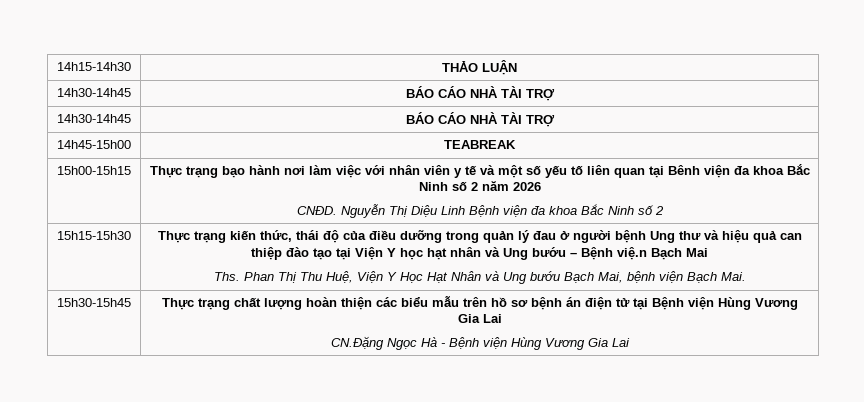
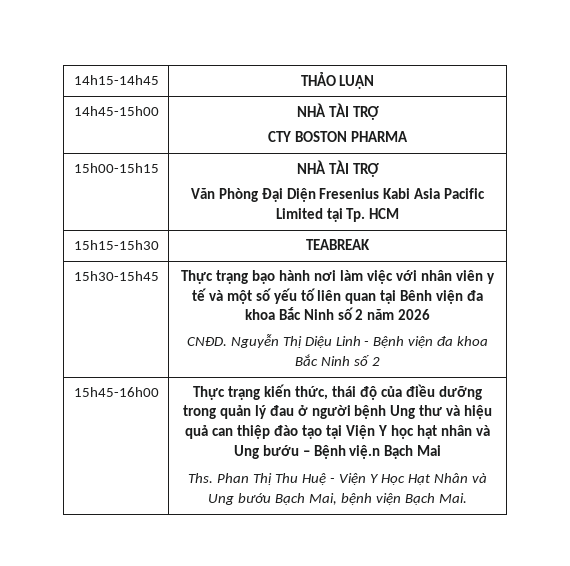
- 14h15-14h30 | THẢO LUẬN
- 14h30-14h45 | BÁO CÁO NHÀ TÀI TRỢ
- 14h30-14h45 | BÁO CÁO NHÀ TÀI TRỢ
- 14h45-15h00 | TEABREAK
+ 14h15-14h45 | THẢO LUẬN
+ 14h45-15h00 | NHÀ TÀI TRỢ
+ CTY BOSTON PHARMA
+ 15h00-15h15 | NHÀ TÀI TRỢ
+ Văn Phòng Đại Diện Fresenius Kabi Asia Pacific Limited tại Tp. HCM
+ 15h15-15h30 | TEABREAK
- 15h00-15h15
+ 15h30-15h45
- Nguyễn Thị Diệu Linh Bệnh viện đa khoa Bắc Ninh số 2
+ Nguyễn Thị Diệu Linh - Bệnh viện đa khoa Bắc Ninh số 2
- 15h15-15h30
+ 15h45-16h00
- Ths. Phan Thị Thu Huệ, Viện Y Học Hạt Nhân và Ung bướu Bạch Mai, bệnh viện Bạch Mai.
+ Ths. Phan Thị Thu Huệ - Viện Y Học Hạt Nhân và Ung bướu Bạch Mai, bệnh viện Bạch Mai.
- 15h30-15h45 | Thực trạng chất lượng hoàn thiện các biểu mẫu trên hồ sơ bệnh án điện tử tại Bệnh viện Hùng Vương Gia Lai
- CN.Đặng Ngọc Hà - Bệnh viện Hùng Vương Gia Lai

